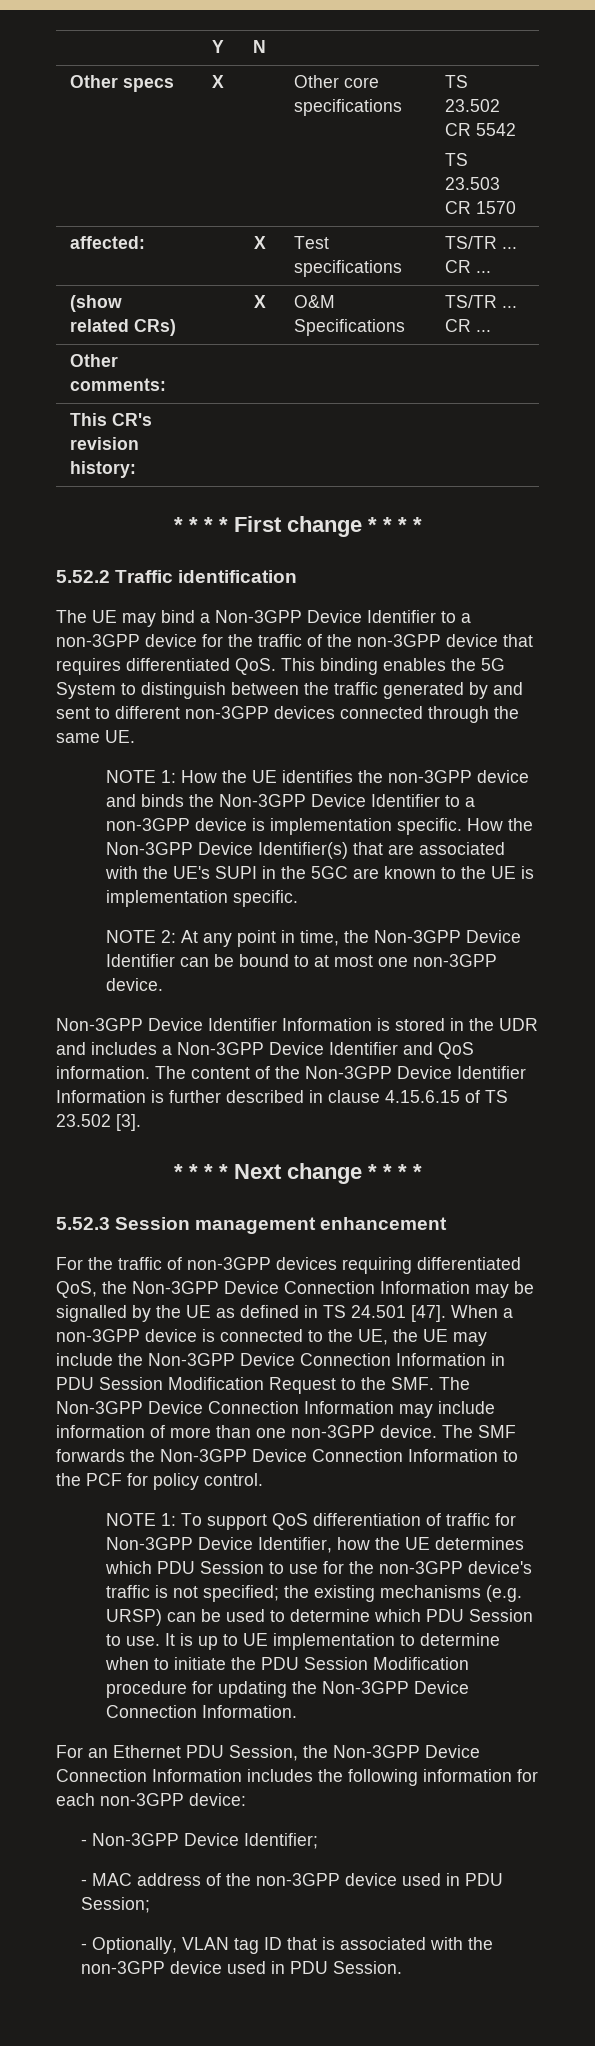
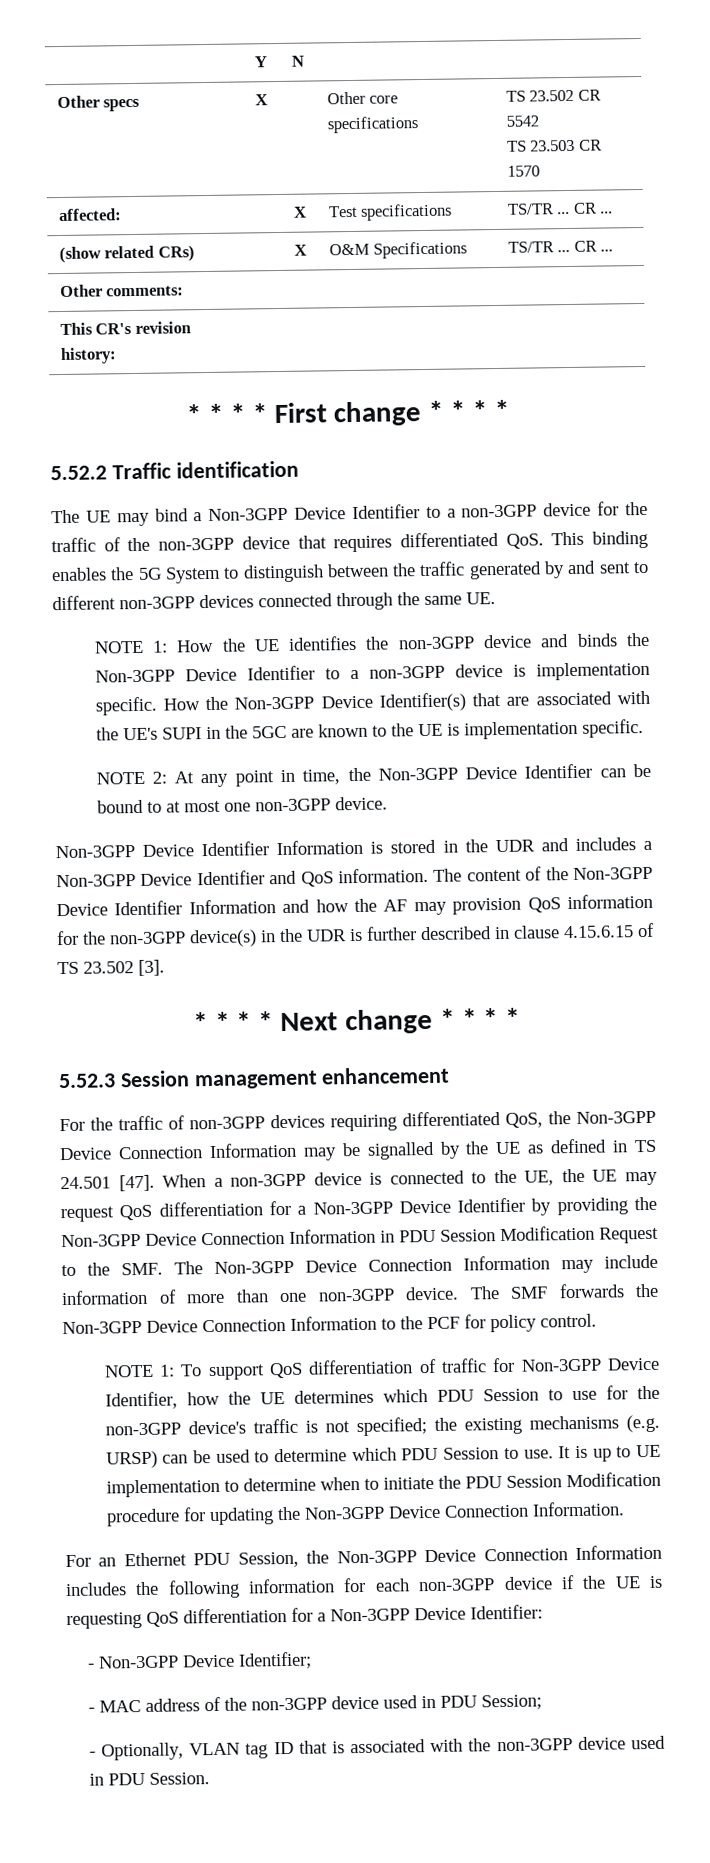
- The content of the Non-3GPP Device Identifier Information is further described in clause 4.15.6.15 of TS 23.502 [3].
+ The content of the Non-3GPP Device Identifier Information and how the AF may provision QoS information for the non-3GPP device(s) in the UDR is further described in clause 4.15.6.15 of TS 23.502 [3].
- When a non-3GPP device is connected to the UE, the UE may include the Non-3GPP Device Connection Information in PDU Session Modification Request to the SMF. The Non-3GPP Device Connection Information may include information of more than one non-3GPP device.
+ When a non-3GPP device is connected to the UE, the UE may request QoS differentiation for a Non-3GPP Device Identifier by providing the Non-3GPP Device Connection Information in PDU Session Modification Request to the SMF. The Non-3GPP Device Connection Information may include information of more than one non-3GPP device.
- For an Ethernet PDU Session, the Non-3GPP Device Connection Information includes the following information for each non-3GPP device:
+ For an Ethernet PDU Session, the Non-3GPP Device Connection Information includes the following information for each non-3GPP device if the UE is requesting QoS differentiation for a Non-3GPP Device Identifier:

